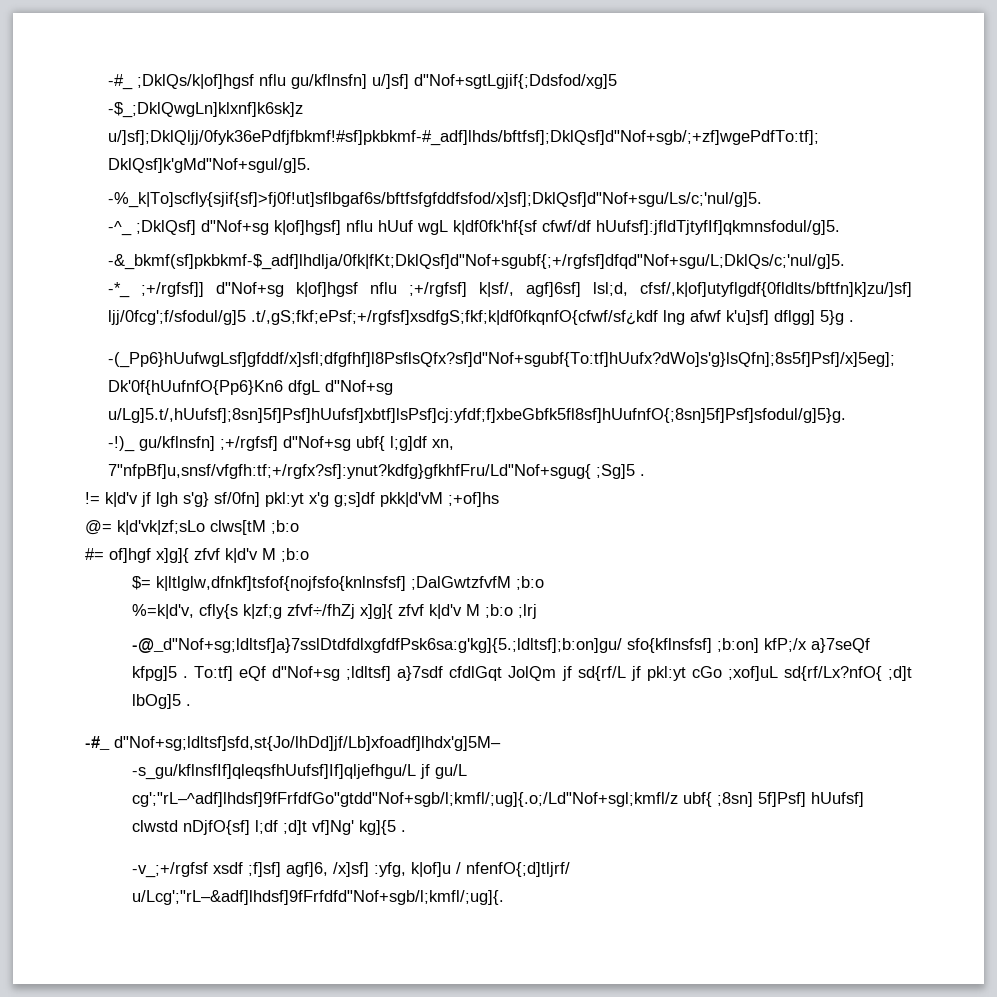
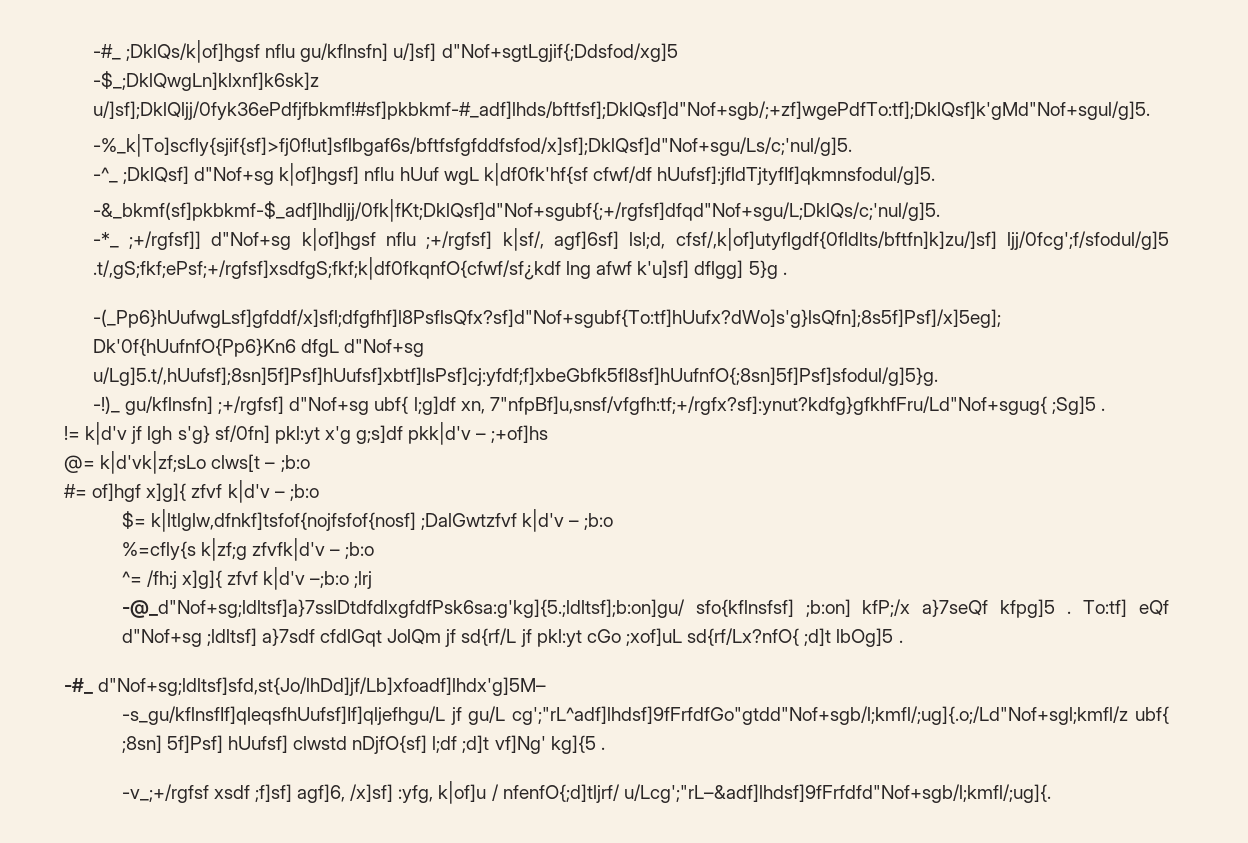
- -&_bkmf(sf]pkbkmf-$_adf]lhdlja/0fk|fKt;DklQsf]d"Nof+sgubf{;+/rgfsf]dfqd"Nof+sgu/L;DklQs/c;'nul/g]5.
+ -&_bkmf(sf]pkbkmf-$_adf]lhdljj/0fk|fKt;DklQsf]d"Nof+sgubf{;+/rgfsf]dfqd"Nof+sgu/L;DklQs/c;'nul/g]5.
- != k|d'v jf lgh s'g} sf/0fn] pkl:yt x'g g;s]df pkk|d'vM ;+of]hs
+ != k|d'v jf lgh s'g} sf/0fn] pkl:yt x'g g;s]df pkk|d'v – ;+of]hs
- @= k|d'vk|zf;sLo clws[tM ;b:o
+ @= k|d'vk|zf;sLo clws[t – ;b:o
- #= of]hgf x]g]{ zfvf k|d'v M ;b:o
+ #= of]hgf x]g]{ zfvf k|d'v – ;b:o
- $= k|ltlglw,dfnkf]tsfof{nojfsfo{knlnsfsf] ;DalGwtzfvfM ;b:o
- %=k|d'v, cfly{s k|zf;g zfvf÷/fhZj x]g]{ zfvf k|d'v M ;b:o ;lrj
+ $= k|ltlglw,dfnkf]tsfof{nojfsfof{nosf] ;DalGwtzfvf k|d'v – ;b:o
+ %=cfly{s k|zf;g zfvfk|d'v – ;b:o
+ ^= /fh:j x]g]{ zfvf k|d'v –;b:o ;lrj
- -s_gu/kflnsfIf]qleqsfhUufsf]If]qljefhgu/L jf gu/L cg';"rL–^adf]lhdsf]9fFrfdfGo"gtdd"Nof+sgb/l;kmfl/;ug]{.o;/Ld"Nof+sgl;kmfl/z ubf{ ;8sn] 5f]Psf] hUufsf] clwstd nDjfO{sf] l;df ;d]t vf]Ng' kg]{5 .
+ -s_gu/kflnsfIf]qleqsfhUufsf]If]qljefhgu/L jf gu/L cg';"rL^adf]lhdsf]9fFrfdfGo"gtdd"Nof+sgb/l;kmfl/;ug]{.o;/Ld"Nof+sgl;kmfl/z ubf{ ;8sn] 5f]Psf] hUufsf] clwstd nDjfO{sf] l;df ;d]t vf]Ng' kg]{5 .

